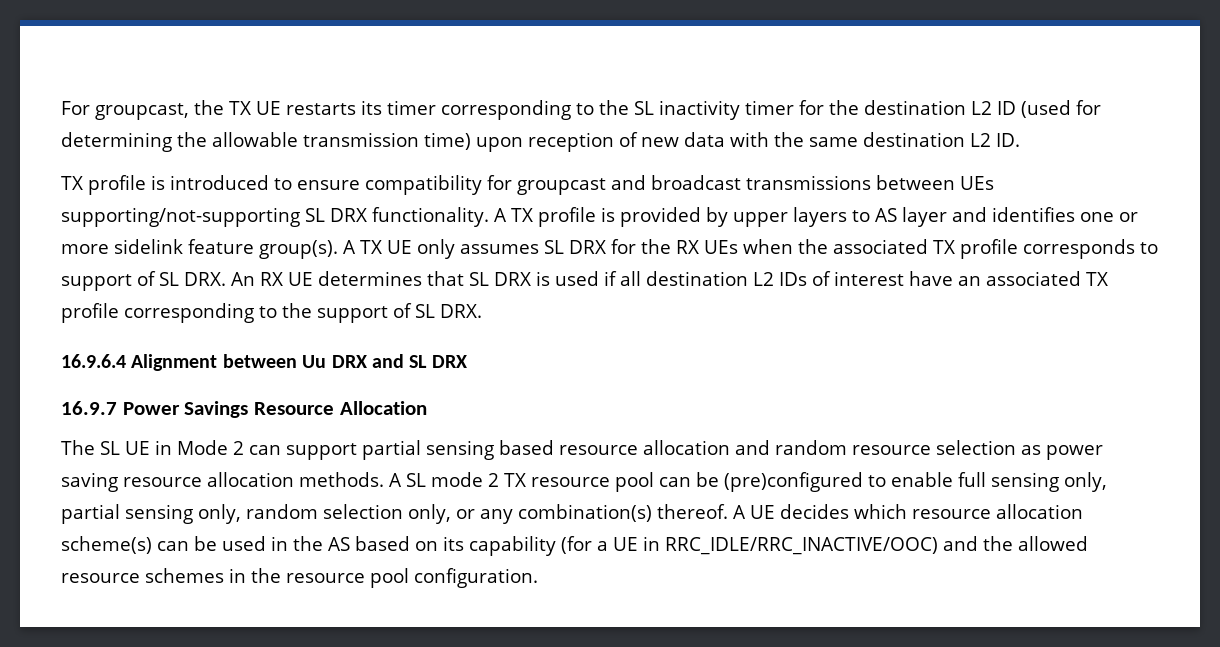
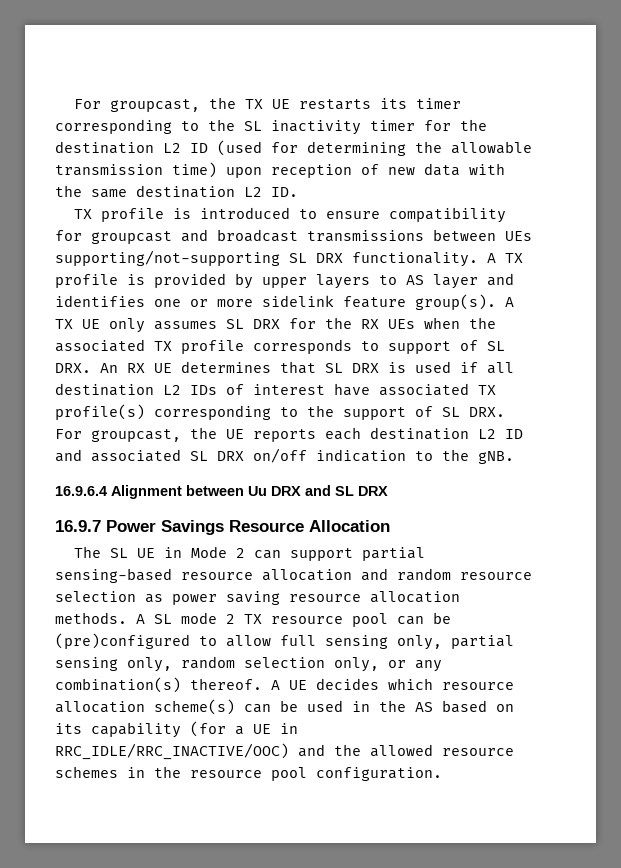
- A TX UE only assumes SL DRX for the RX UEs when the associated TX profile corresponds to support of SL DRX. An RX UE determines that SL DRX is used if all destination L2 IDs of interest have an associated TX profile corresponding to the support of SL DRX.
+ A TX UE only assumes SL DRX for the RX UEs when the associated TX profile corresponds to support of SL DRX. An RX UE determines that SL DRX is used if all destination L2 IDs of interest have associated TX profile(s) corresponding to the support of SL DRX. For groupcast, the UE reports each destination L2 ID and associated SL DRX on/off indication to the gNB.
- The SL UE in Mode 2 can support partial sensing based resource allocation and random resource selection as power saving resource allocation methods.
+ The SL UE in Mode 2 can support partial sensing-based resource allocation and random resource selection as power saving resource allocation methods.
- A SL mode 2 TX resource pool can be (pre)configured to enable full sensing only, partial sensing only, random selection only, or any combination(s) thereof.
+ A SL mode 2 TX resource pool can be (pre)configured to allow full sensing only, partial sensing only, random selection only, or any combination(s) thereof.

